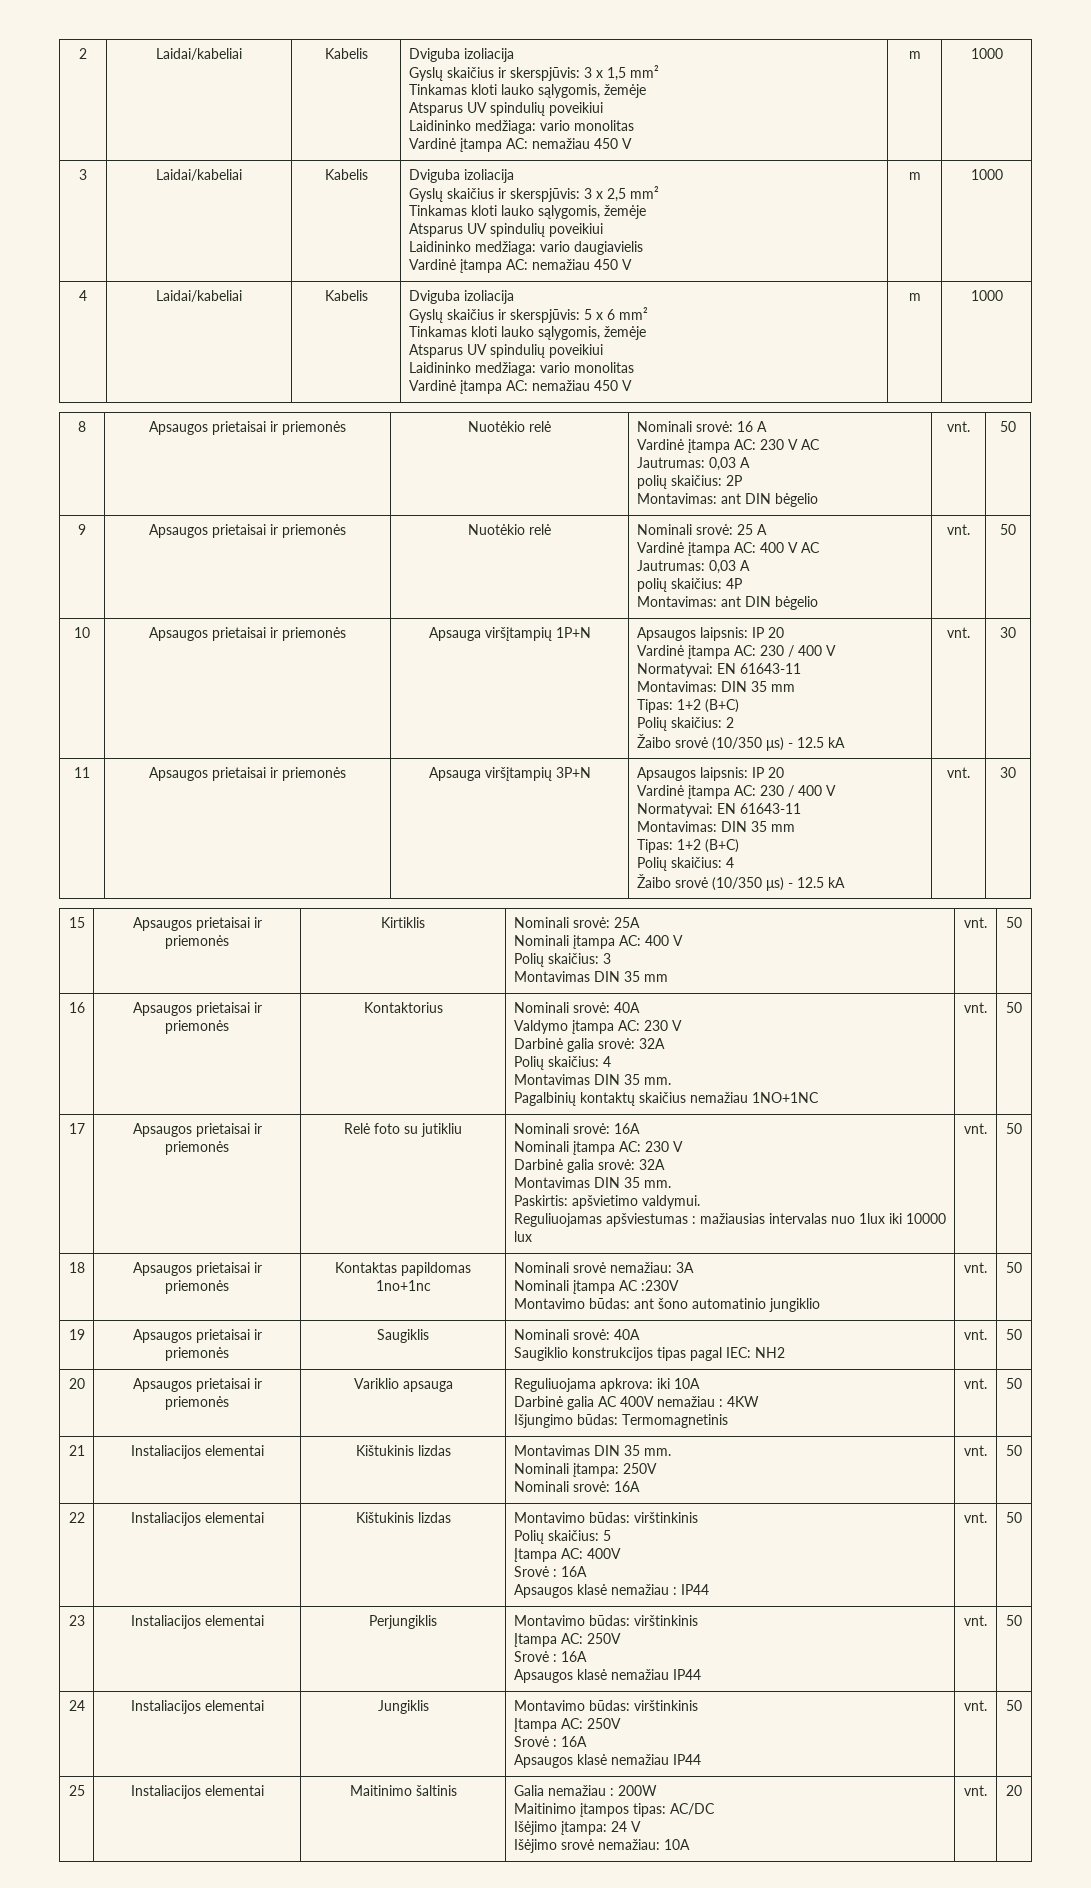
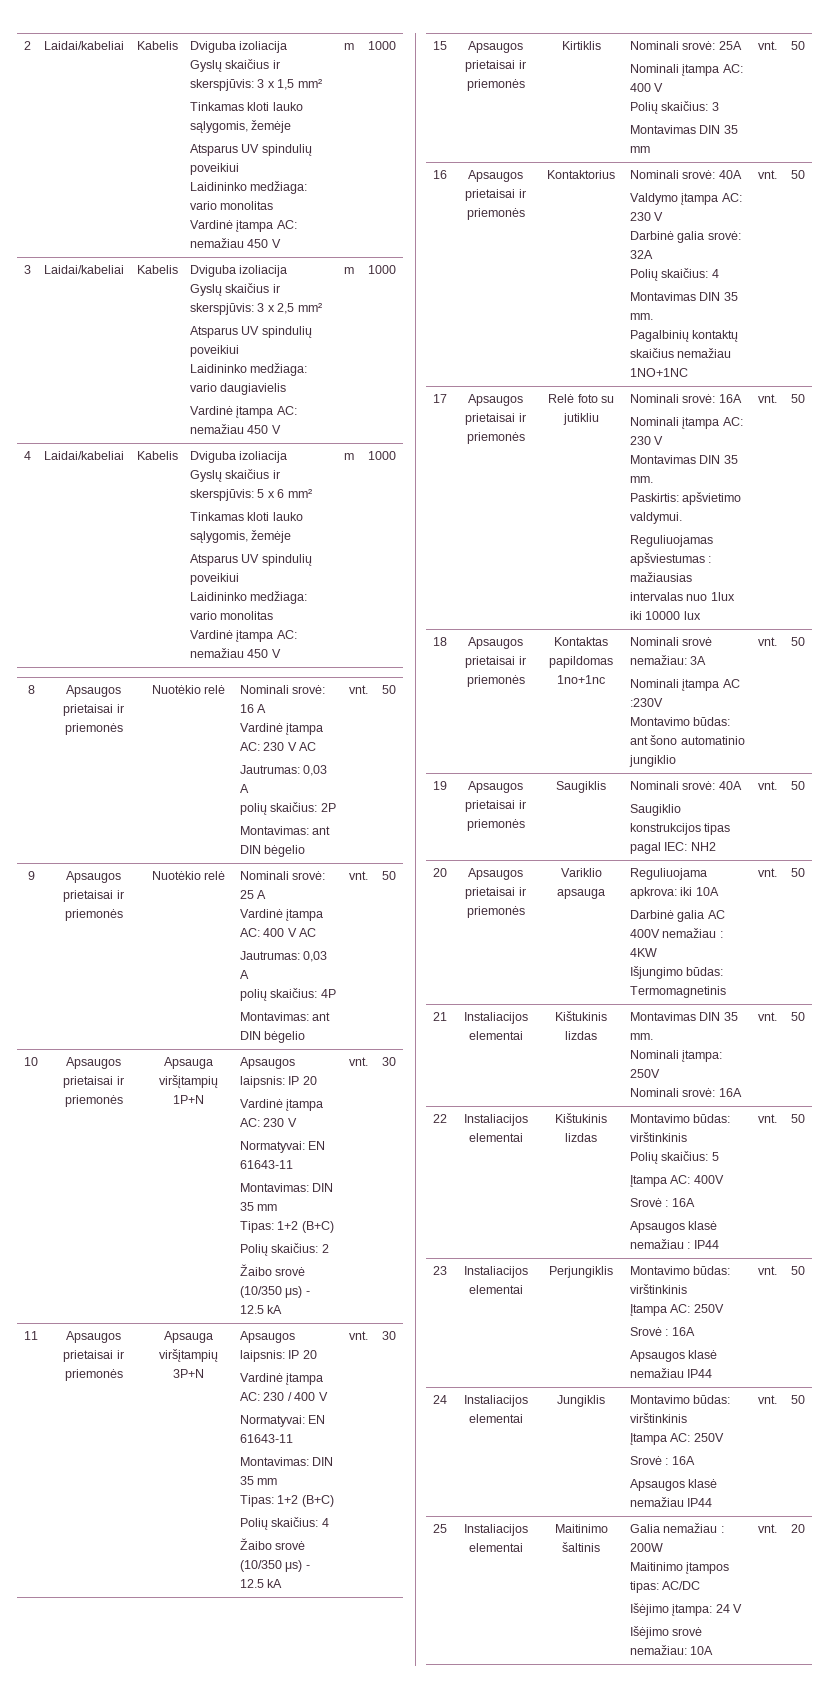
  3 | Laidai/kabeliai | Kabelis | Dviguba izoliacija
  Gyslų skaičius ir skerspjūvis: 3 x 2,5 mm²
- Tinkamas kloti lauko sąlygomis, žemėje
  Apsauga viršįtampių 1P+N | Apsaugos laipsnis: IP 20
- Vardinė įtampa AC: 230 / 400 V
+ Vardinė įtampa AC: 230 V
  17 | Apsaugos prietaisai ir priemonės | Relė foto su jutikliu | Nominali srovė: 16A
  Nominali įtampa AC: 230 V
- Darbinė galia srovė: 32A

